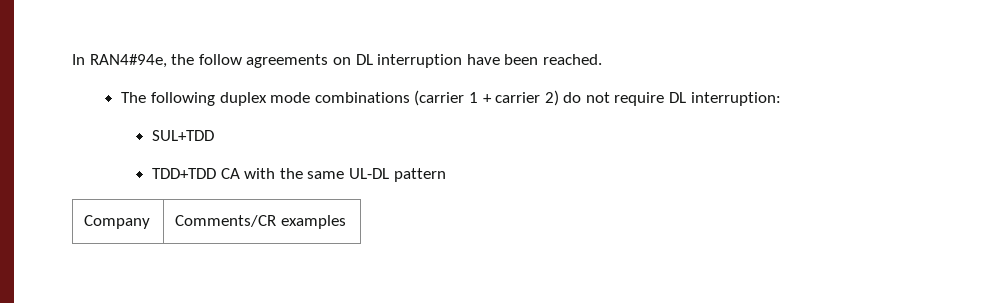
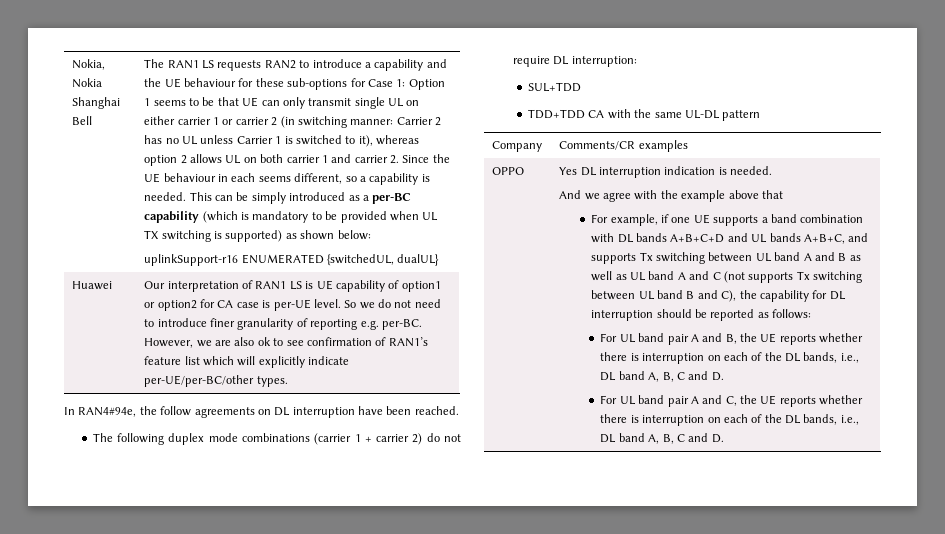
+ Nokia, Nokia Shanghai Bell | The RAN1 LS requests RAN2 to introduce a capability and the UE behaviour for these sub-options for Case 1: Option 1 seems to be that UE can only transmit single UL on either carrier 1 or carrier 2 (in switching manner: Carrier 2 has no UL unless Carrier 1 is switched to it), whereas option 2 allows UL on both carrier 1 and carrier 2. Since the UE behaviour in each seems different, so a capability is needed. This can be simply introduced as a per-BC capability (which is mandatory to be provided when UL TX switching is supported) as shown below:
+ uplinkSupport-r16 ENUMERATED {switchedUL, dualUL}
+ Huawei | Our interpretation of RAN1 LS is UE capability of option1 or option2 for CA case is per-UE level. So we do not need to introduce finer granularity of reporting e.g. per-BC. However, we are also ok to see confirmation of RAN1’s feature list which will explicitly indicate per-UE/per-BC/other types.
+ OPPO | Yes DL interruption indication is needed.
+ And we agree with the example above that
+ For example, if one UE supports a band combination with DL bands A+B+C+D and UL bands A+B+C, and supports Tx switching between UL band A and B as well as UL band A and C (not supports Tx switching between UL band B and C), the capability for DL interruption should be reported as follows:
+ For UL band pair A and B, the UE reports whether there is interruption on each of the DL bands, i.e., DL band A, B, C and D.
+ For UL band pair A and C, the UE reports whether there is interruption on each of the DL bands, i.e., DL band A, B, C and D.

